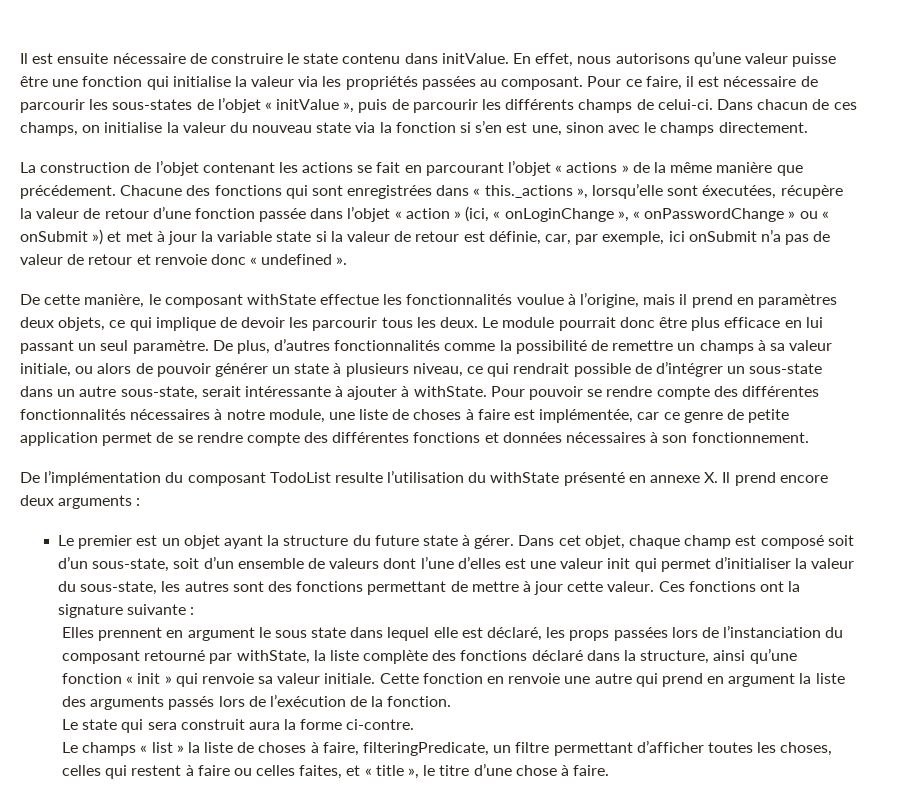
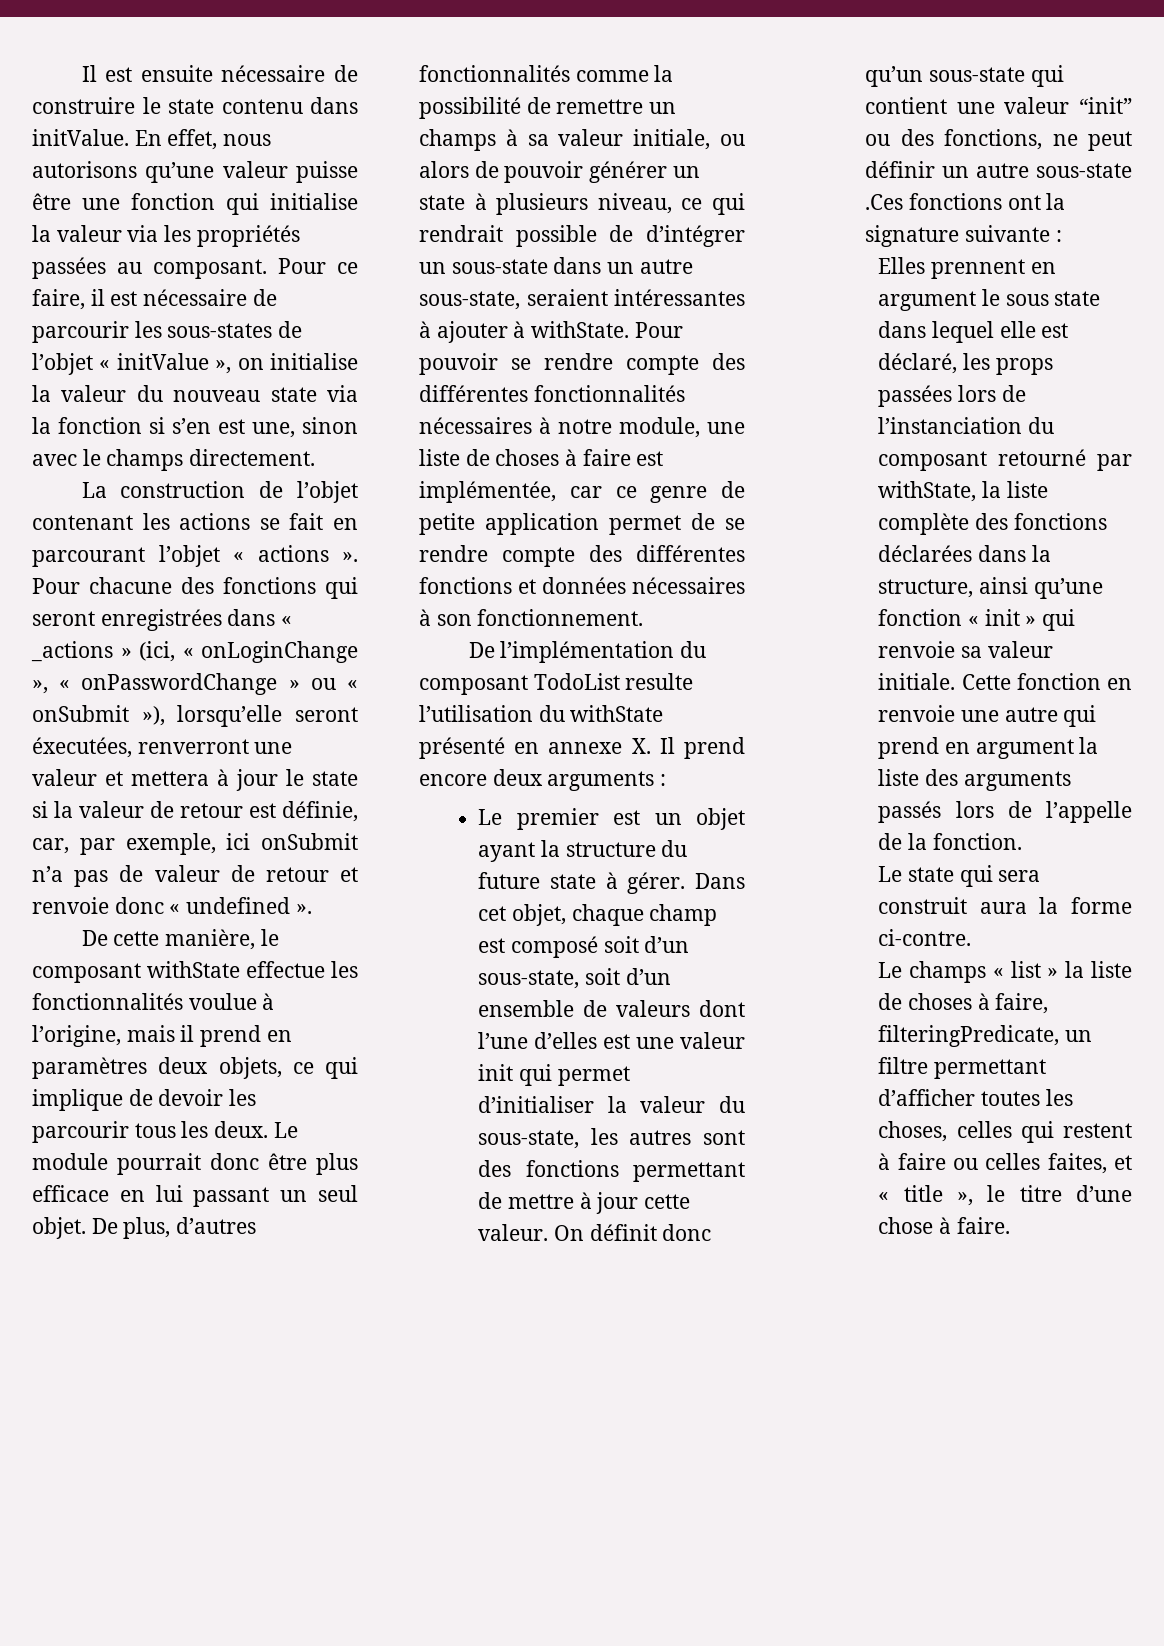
- Pour ce faire, il est nécessaire de parcourir les sous-states de l’objet « initValue », puis de parcourir les différents champs de celui-ci. Dans chacun de ces champs, on initialise la valeur du nouveau state via la fonction si s’en est une, sinon avec le champs directement.
+ Pour ce faire, il est nécessaire de parcourir les sous-states de l’objet « initValue », on initialise la valeur du nouveau state via la fonction si s’en est une, sinon avec le champs directement.
- La construction de l’objet contenant les actions se fait en parcourant l’objet « actions » de la même manière que précédement. Chacune des fonctions qui sont enregistrées dans « this._actions », lorsqu’elle sont éxecutées, récupère la valeur de retour d’une fonction passée dans l’objet « action » (ici, « onLoginChange », « onPasswordChange » ou « onSubmit ») et met à jour la variable state si la valeur de retour est définie, car, par exemple, ici onSubmit n’a pas de valeur de retour et renvoie donc « undefined ».
+ La construction de l’objet contenant les actions se fait en parcourant l’objet « actions ». Pour chacune des fonctions qui seront enregistrées dans « _actions » (ici, « onLoginChange », « onPasswordChange » ou « onSubmit »), lorsqu’elle seront éxecutées, renverront une valeur et mettera à jour le state si la valeur de retour est définie, car, par exemple, ici onSubmit n’a pas de valeur de retour et renvoie donc « undefined ».
- Le module pourrait donc être plus efficace en lui passant un seul paramètre.
+ Le module pourrait donc être plus efficace en lui passant un seul objet.
- De plus, d’autres fonctionnalités comme la possibilité de remettre un champs à sa valeur initiale, ou alors de pouvoir générer un state à plusieurs niveau, ce qui rendrait possible de d’intégrer un sous-state dans un autre sous-state, serait intéressante à ajouter à withState.
+ De plus, d’autres fonctionnalités comme la possibilité de remettre un champs à sa valeur initiale, ou alors de pouvoir générer un state à plusieurs niveau, ce qui rendrait possible de d’intégrer un sous-state dans un autre sous-state, seraient intéressantes à ajouter à withState.
- Ces fonctions ont la signature suivante :
+ On définit donc qu’un sous-state qui contient une valeur “init” ou des fonctions, ne peut définir un autre sous-state .Ces fonctions ont la signature suivante :
- Elles prennent en argument le sous state dans lequel elle est déclaré, les props passées lors de l’instanciation du composant retourné par withState, la liste complète des fonctions déclaré dans la structure, ainsi qu’une fonction « init » qui renvoie sa valeur initiale.
+ Elles prennent en argument le sous state dans lequel elle est déclaré, les props passées lors de l’instanciation du composant retourné par withState, la liste complète des fonctions déclarées dans la structure, ainsi qu’une fonction « init » qui renvoie sa valeur initiale.
- Cette fonction en renvoie une autre qui prend en argument la liste des arguments passés lors de l’exécution de la fonction.
+ Cette fonction en renvoie une autre qui prend en argument la liste des arguments passés lors de l’appelle de la fonction.

